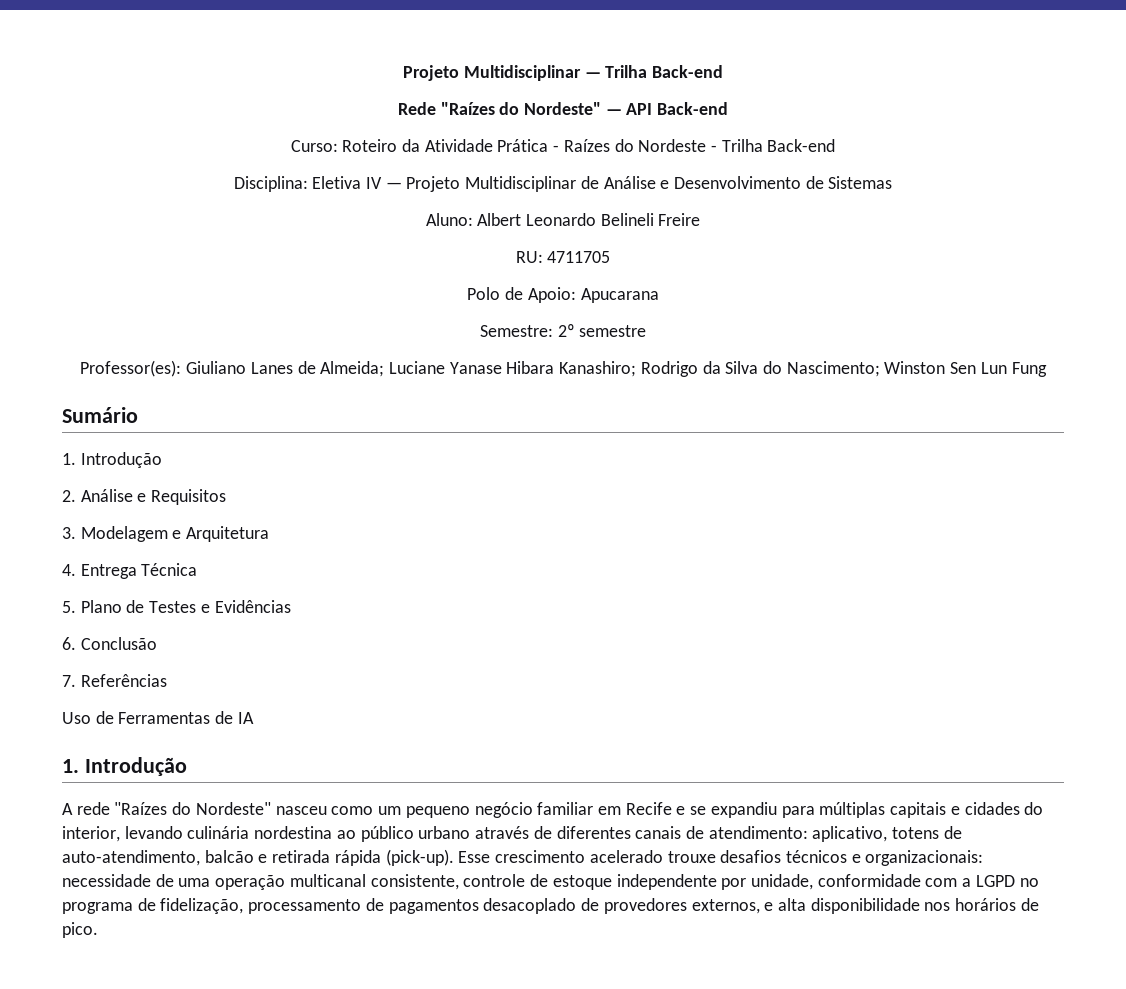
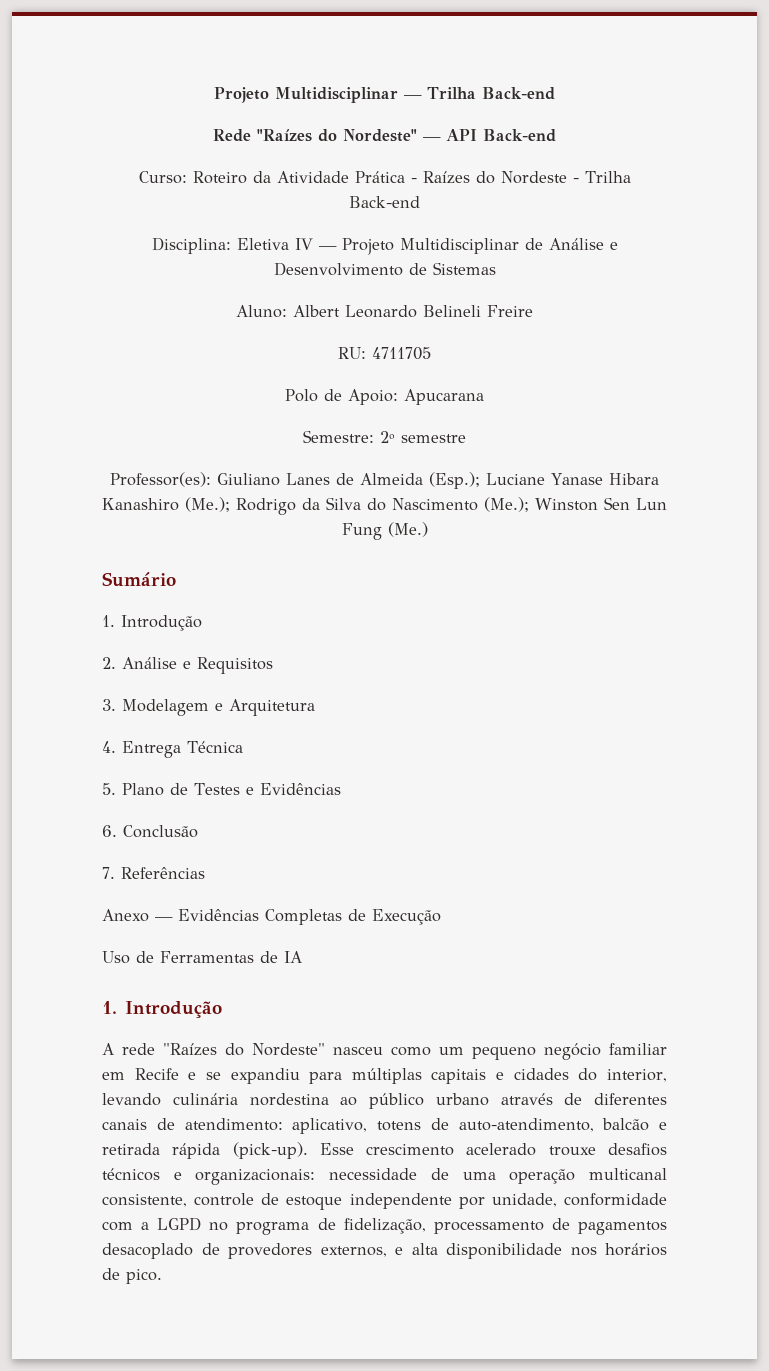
- Professor(es): Giuliano Lanes de Almeida; Luciane Yanase Hibara Kanashiro; Rodrigo da Silva do Nascimento; Winston Sen Lun Fung
+ Professor(es): Giuliano Lanes de Almeida (Esp.); Luciane Yanase Hibara Kanashiro (Me.); Rodrigo da Silva do Nascimento (Me.); Winston Sen Lun Fung (Me.)
+ Anexo — Evidências Completas de Execução

